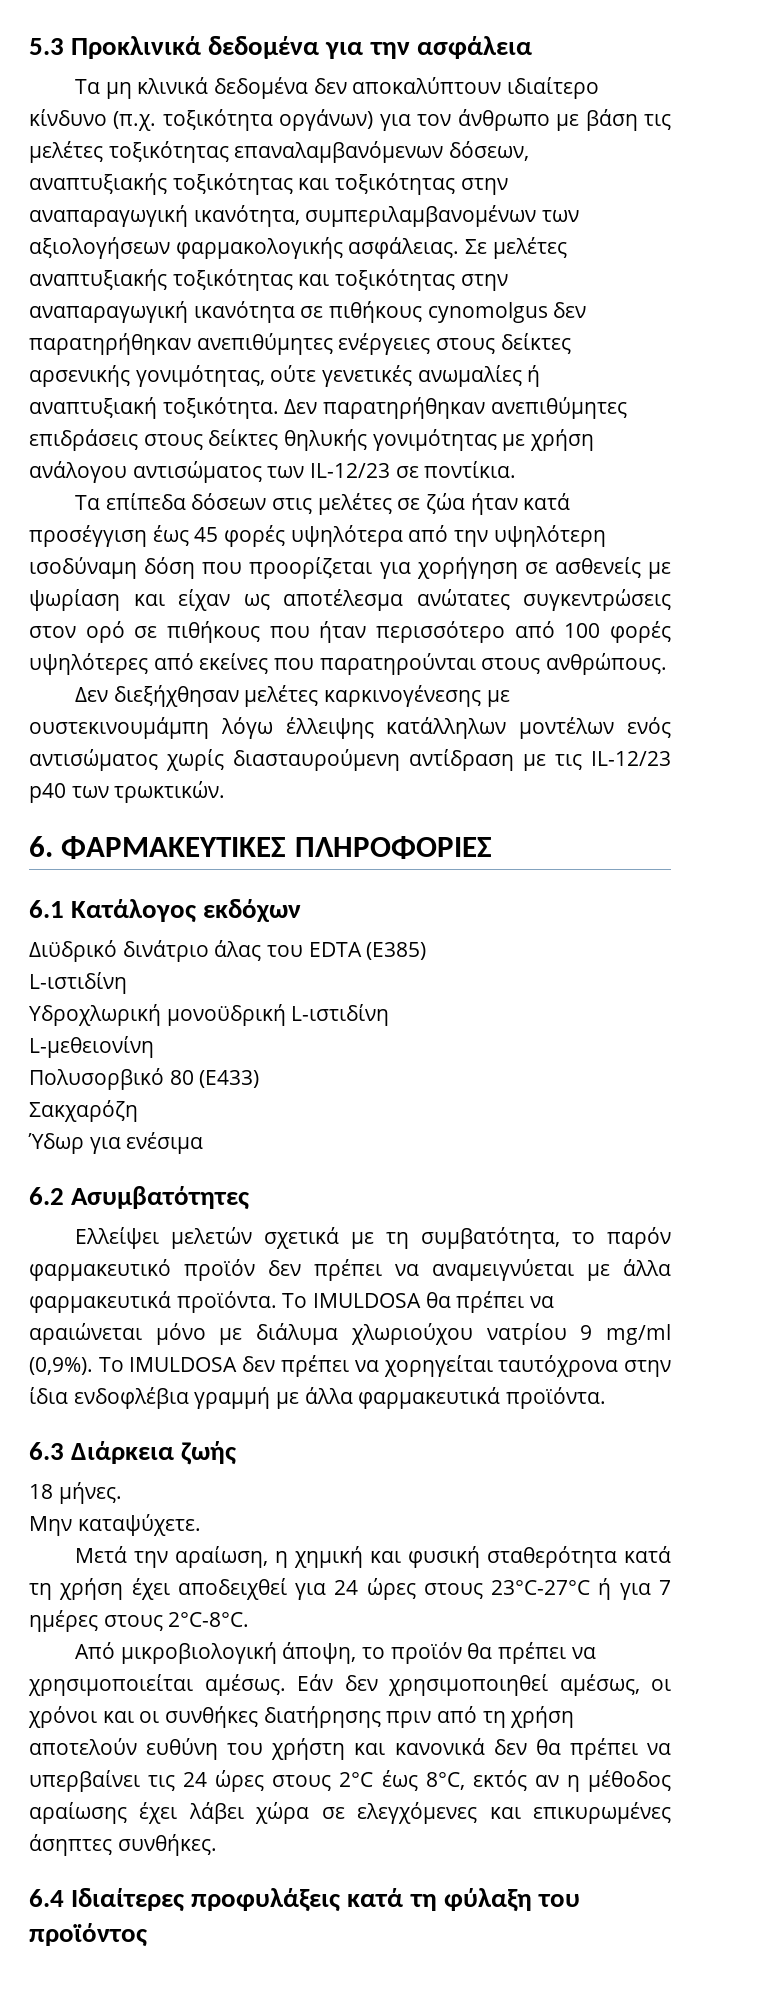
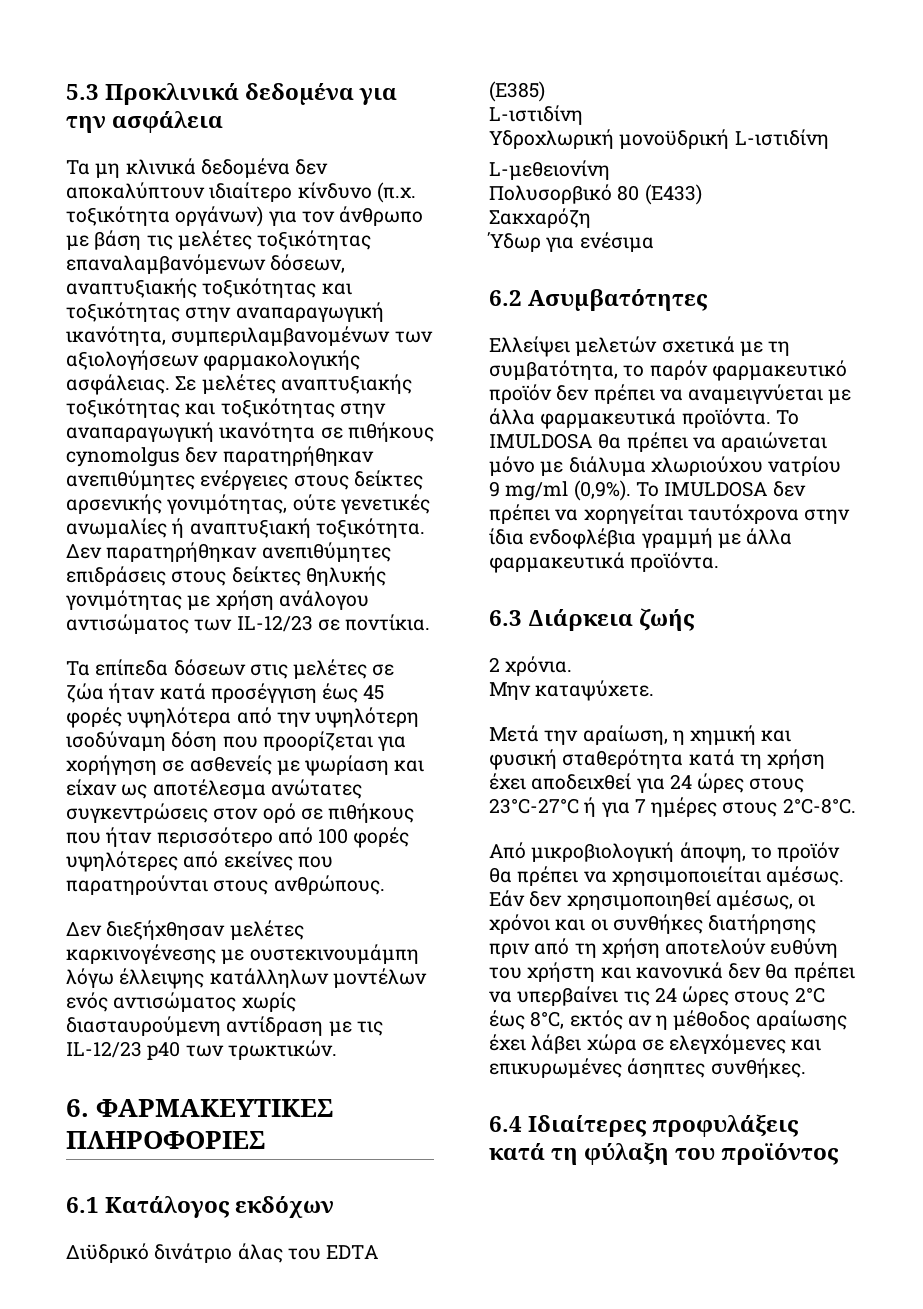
- 18 μήνες.
+ 2 χρόνια.

